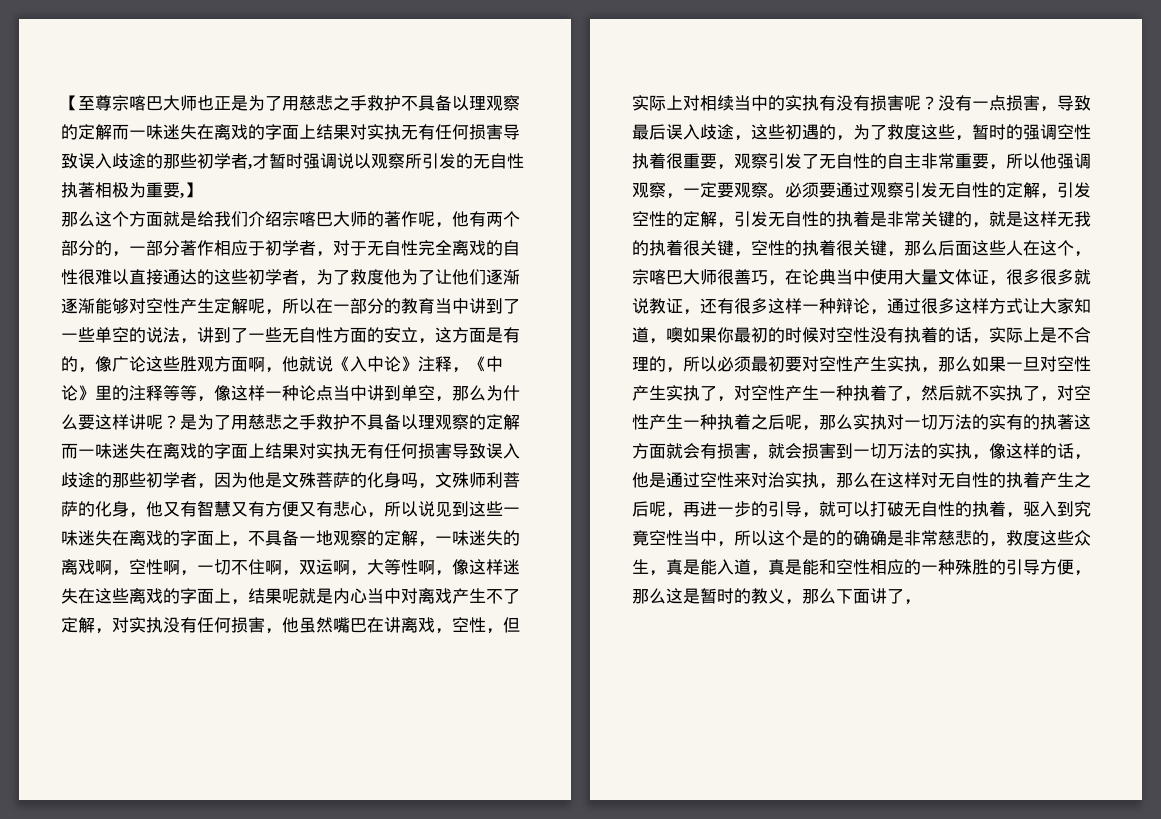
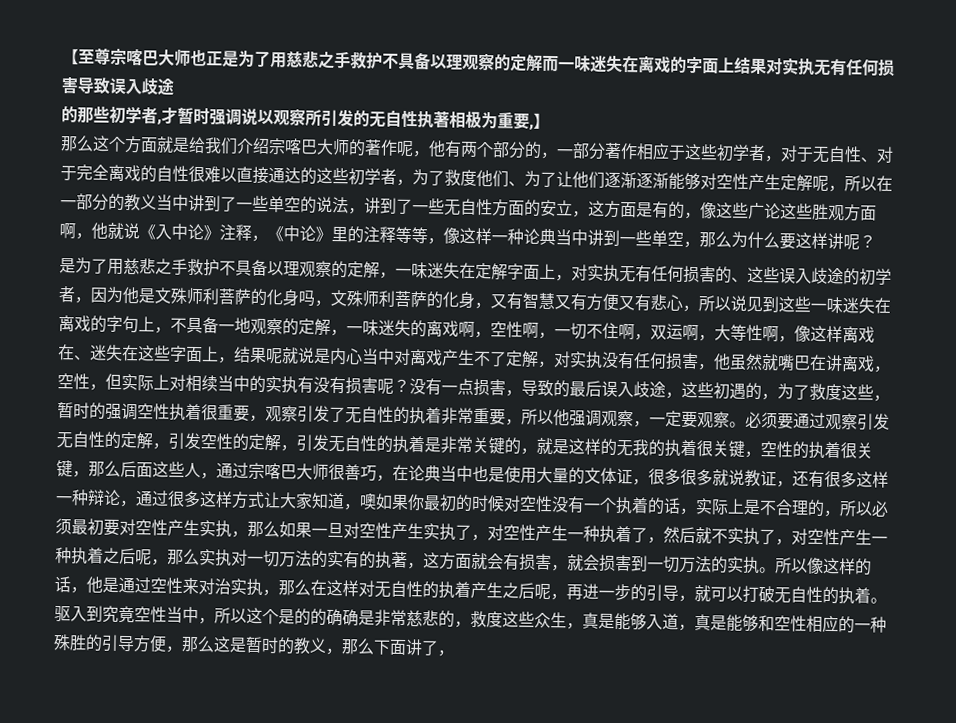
- 【至尊宗喀巴大师也正是为了用慈悲之手救护不具备以理观察的定解而一味迷失在离戏的字面上结果对实执无有任何损害导致误入歧途的那些初学者,才暂时强调说以观察所引发的无自性执著相极为重要,】
+ 【至尊宗喀巴大师也正是为了用慈悲之手救护不具备以理观察的定解而一味迷失在离戏的字面上结果对实执无有任何损害导致误入歧途
+ 的那些初学者,才暂时强调说以观察所引发的无自性执著相极为重要,】
- 那么这个方面就是给我们介绍宗喀巴大师的著作呢，他有两个部分的，一部分著作相应于初学者，对于无自性完全离戏的自性很难以直接通达的这些初学者，为了救度他为了让他们逐渐逐渐能够对空性产生定解呢，所以在一部分的教育当中讲到了一些单空的说法，讲到了一些无自性方面的安立，这方面是有的，像广论这些胜观方面啊，他就说《入中论》注释，《中论》里的注释等等，像这样一种论点当中讲到单空，那么为什么要这样讲呢？是为了用慈悲之手救护不具备以理观察的定解而一味迷失在离戏的字面上结果对实执无有任何损害导致误入歧途的那些初学者，因为他是文殊菩萨的化身吗，文殊师利菩萨的化身，他又有智慧又有方便又有悲心，所以说见到这些一味迷失在离戏的字面上，不具备一地观察的定解，一味迷失的离戏啊，空性啊，一切不住啊，双运啊，大等性啊，像这样迷失在这些离戏的字面上，结果呢就是内心当中对离戏产生不了定解，对实执没有任何损害，他虽然嘴巴在讲离戏，空性，但实际上对相续当中的实执有没有损害呢？
+ 那么这个方面就是给我们介绍宗喀巴大师的著作呢，他有两个部分的，一部分著作相应于这些初学者，对于无自性、对于完全离戏的自性很难以直接通达的这些初学者，为了救度他们、为了让他们逐渐逐渐能够对空性产生定解呢，所以在一部分的教义当中讲到了一些单空的说法，讲到了一些无自性方面的安立，这方面是有的，像这些广论这些胜观方面啊，他就说《入中论》注释，《中论》里的注释等等，像这样一种论典当中讲到一些单空，那么为什么要这样讲呢？
+ 是为了用慈悲之手救护不具备以理观察的定解，一味迷失在定解字面上，对实执无有任何损害的、这些误入歧途的初学者，因为他是文殊师利菩萨的化身吗，文殊师利菩萨的化身，又有智慧又有方便又有悲心，所以说见到这些一味迷失在离戏的字句上，不具备一地观察的定解，一味迷失的离戏啊，空性啊，一切不住啊，双运啊，大等性啊，像这样离戏在、迷失在这些字面上，结果呢就说是内心当中对离戏产生不了定解，对实执没有任何损害，他虽然就嘴巴在讲离戏，空性，但实际上对相续当中的实执有没有损害呢？
- 没有一点损害，导致最后误入歧途，这些初遇的，为了救度这些，暂时的强调空性执着很重要，观察引发了无自性的自主非常重要，所以他强调观察，一定要观察。
+ 没有一点损害，导致的最后误入歧途，这些初遇的，为了救度这些，暂时的强调空性执着很重要，观察引发了无自性的执着非常重要，所以他强调观察，一定要观察。
- 必须要通过观察引发无自性的定解，引发空性的定解，引发无自性的执着是非常关键的，就是这样无我的执着很关键，空性的执着很关键，那么后面这些人在这个，宗喀巴大师很善巧，在论典当中使用大量文体证，很多很多就说教证，还有很多这样一种辩论，通过很多这样方式让大家知道，噢如果你最初的时候对空性没有执着的话，实际上是不合理的，所以必须最初要对空性产生实执，那么如果一旦对空性产生实执了，对空性产生一种执着了，然后就不实执了，对空性产生一种执着之后呢，那么实执对一切万法的实有的执著这方面就会有损害，就会损害到一切万法的实执，像这样的话，他是通过空性来对治实执，那么在这样对无自性的执着产生之后呢，再进一步的引导，就可以打破无自性的执着，驱入到究竟空性当中，所以这个是的的确确是非常慈悲的，救度这些众生，真是能入道，真是能和空性相应的一种殊胜的引导方便，那么这是暂时的教义，那么下面讲了，
+ 必须要通过观察引发无自性的定解，引发空性的定解，引发无自性的执着是非常关键的，就是这样的无我的执着很关键，空性的执着很关键，那么后面这些人，通过宗喀巴大师很善巧，在论典当中也是使用大量的文体证，很多很多就说教证，还有很多这样一种辩论，通过很多这样方式让大家知道，噢如果你最初的时候对空性没有一个执着的话，实际上是不合理的，所以必须最初要对空性产生实执，那么如果一旦对空性产生实执了，对空性产生一种执着了，然后就不实执了，对空性产生一种执着之后呢，那么实执对一切万法的实有的执著，这方面就会有损害，就会损害到一切万法的实执。所以像这样的话，他是通过空性来对治实执，那么在这样对无自性的执着产生之后呢，再进一步的引导，就可以打破无自性的执着。驱入到究竟空性当中，所以这个是的的确确是非常慈悲的，救度这些众生，真是能够入道，真是能够和空性相应的一种殊胜的引导方便，那么这是暂时的教义，那么下面讲了，

